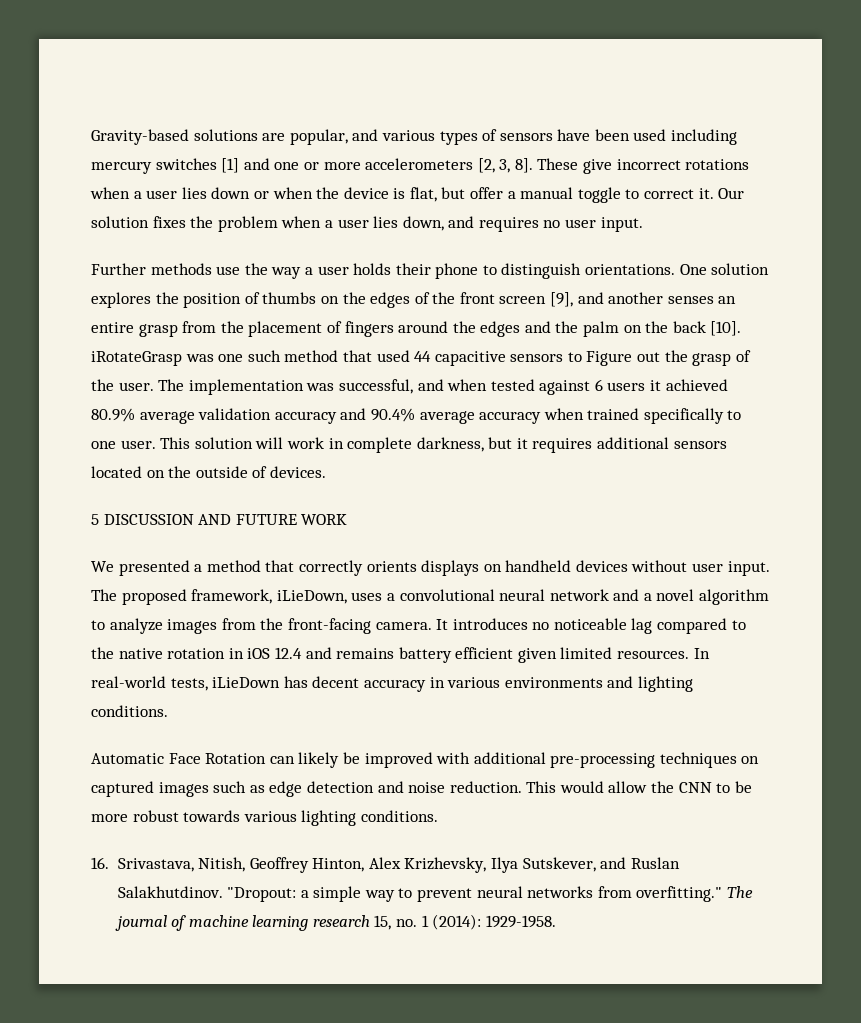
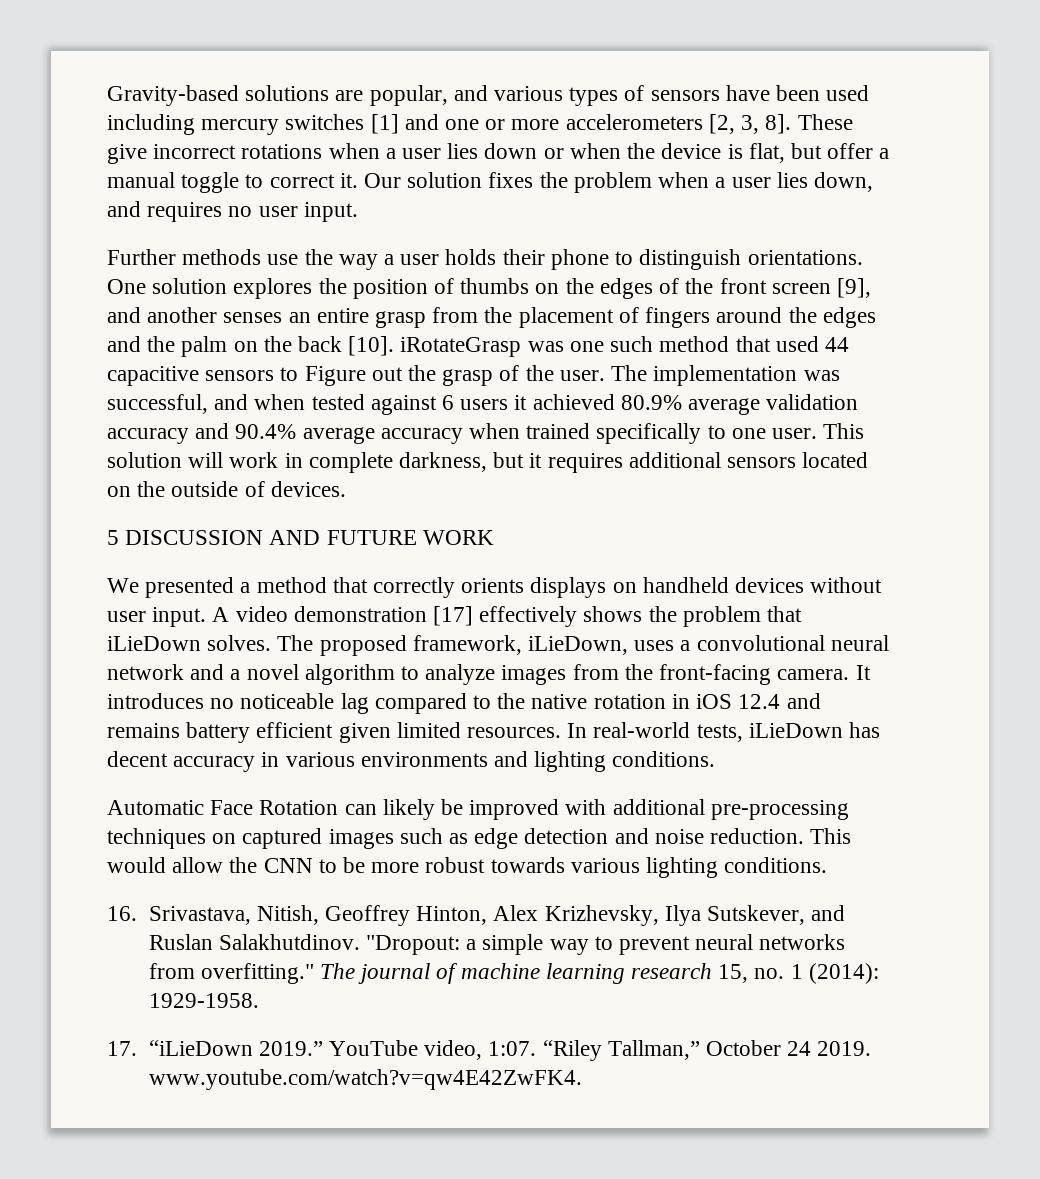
+ A video demonstration [17] effectively shows the problem that iLieDown solves.
+ 17. “iLieDown 2019.” YouTube video, 1:07. “Riley Tallman,” October 24 2019. www.youtube.com/watch?v=qw4E42ZwFK4.

